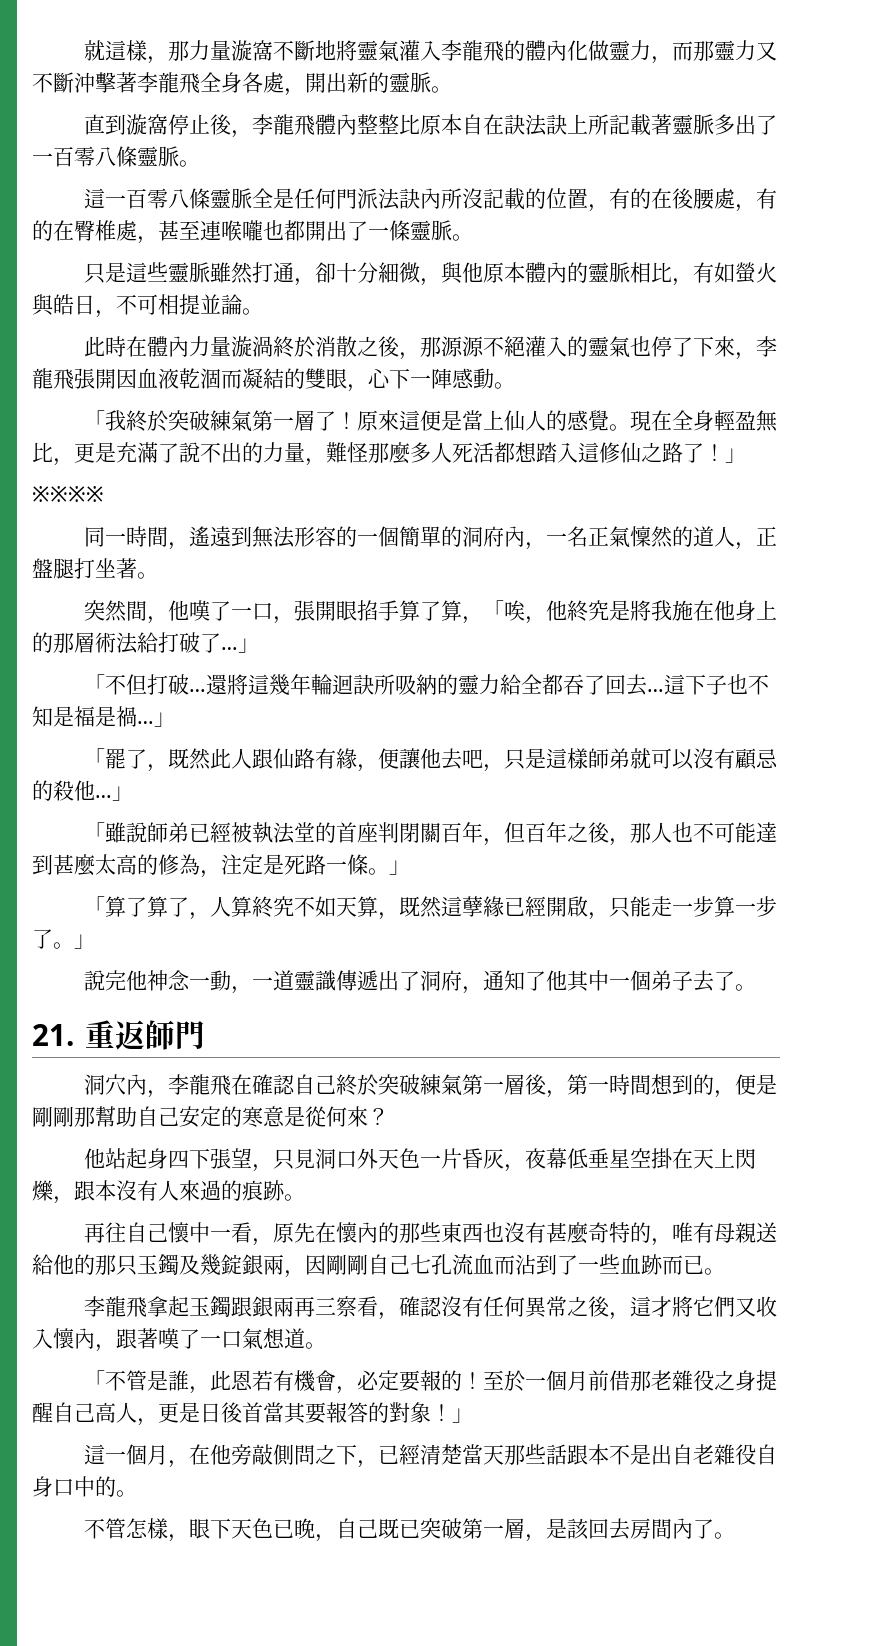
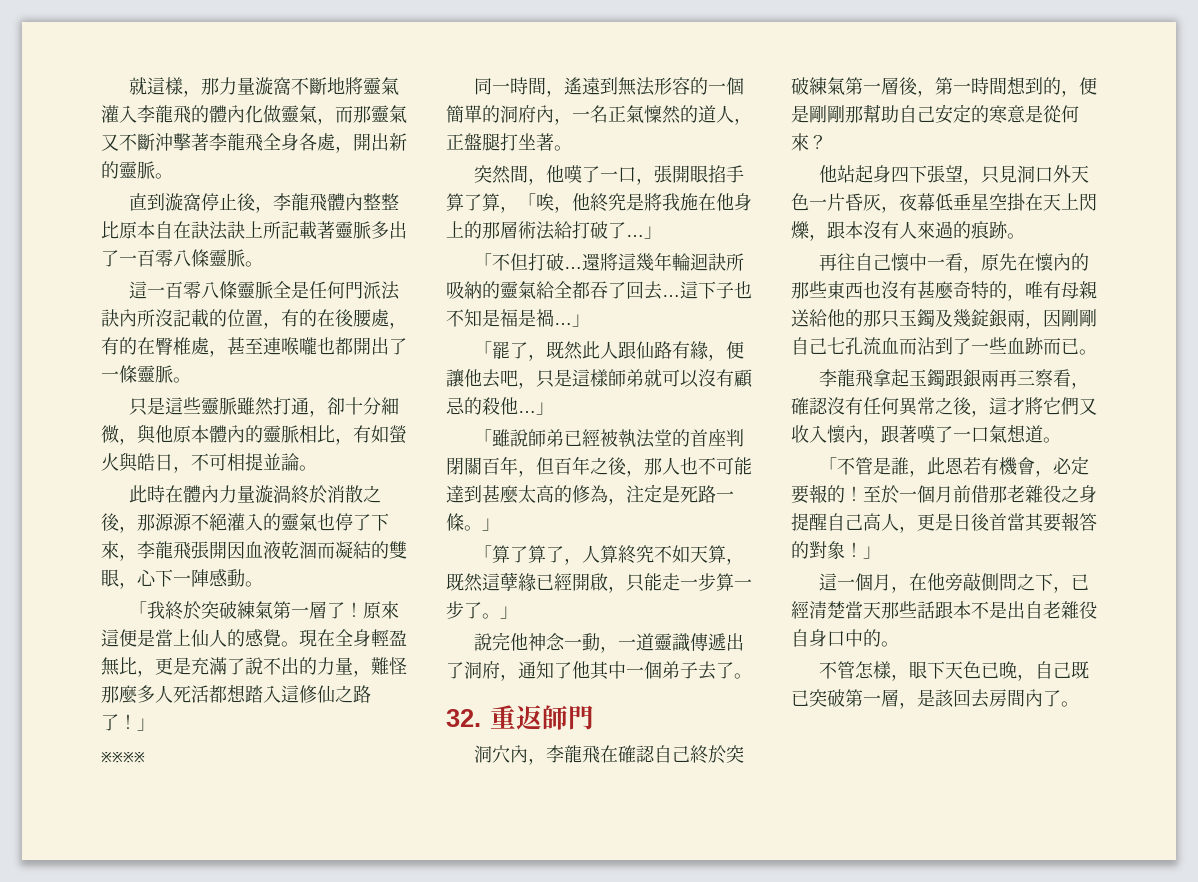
- 就這樣，那力量漩窩不斷地將靈氣灌入李龍飛的體內化做靈力，而那靈力又不斷沖擊著李龍飛全身各處，開出新的靈脈。
+ 就這樣，那力量漩窩不斷地將靈氣灌入李龍飛的體內化做靈氣，而那靈氣又不斷沖擊著李龍飛全身各處，開出新的靈脈。
- 還將這幾年輪迴訣所吸納的靈力給全都吞了回去…
+ 還將這幾年輪迴訣所吸納的靈氣給全都吞了回去…
- 21.重返師門
+ 32.重返師門

